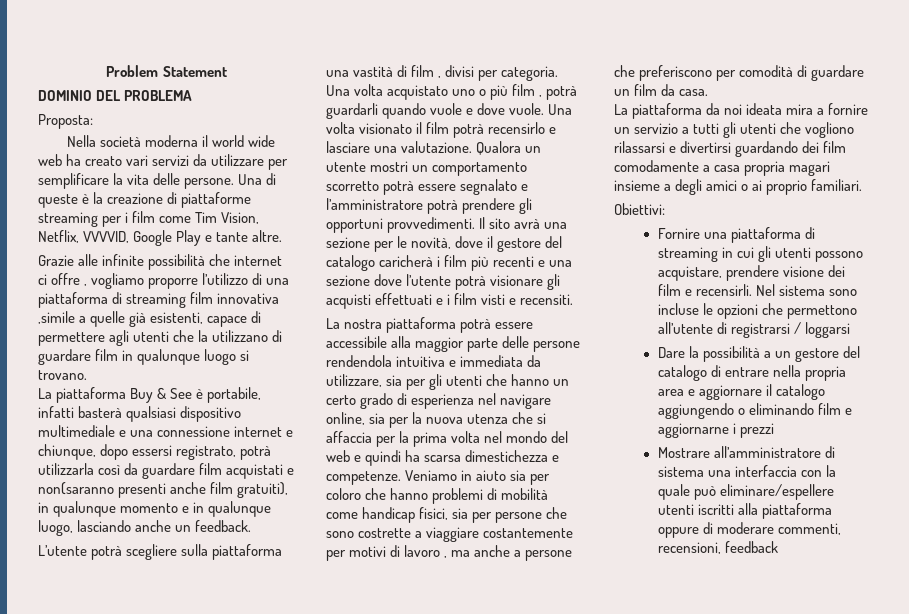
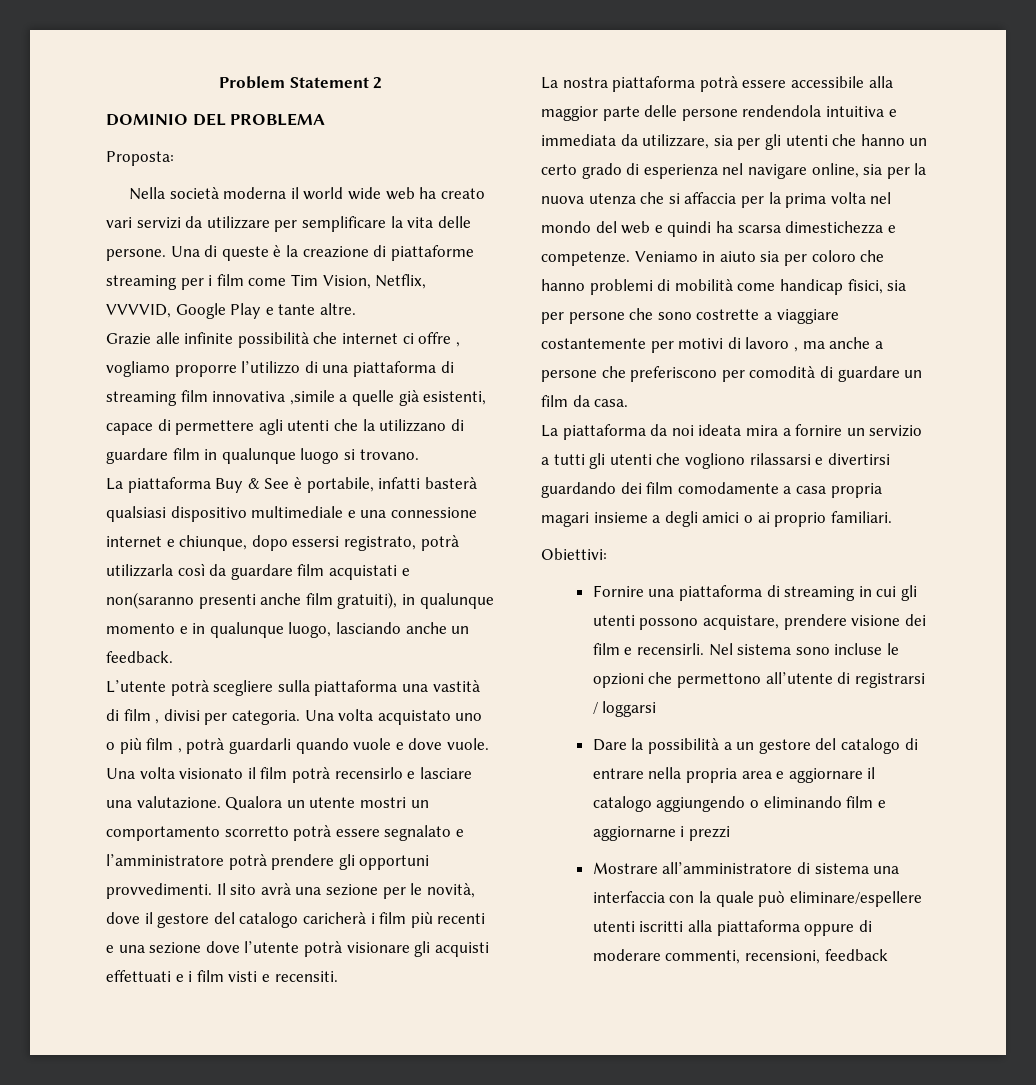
- Problem Statement
+ Problem Statement 2

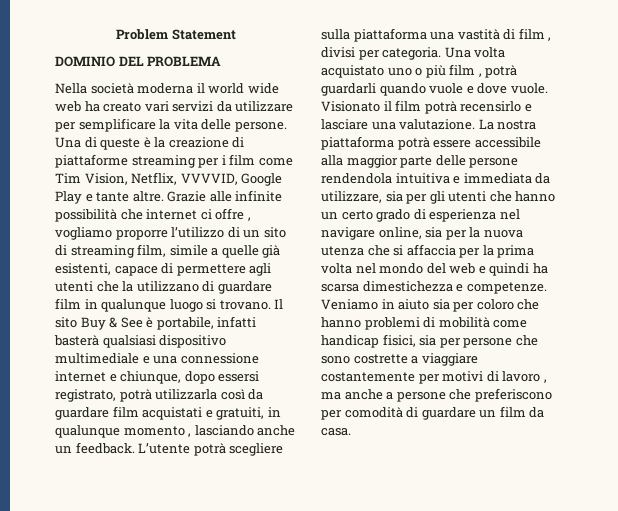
- Problem Statement 2
+ Problem Statement
- Proposta:
- Una di queste è la creazione di piattaforme streaming per i film come Tim Vision, Netflix, VVVVID, Google Play e tante altre.
- Grazie alle infinite possibilità che internet ci offre , vogliamo proporre l’utilizzo di una piattaforma di streaming film innovativa ,simile a quelle già esistenti, capace di permettere agli utenti che la utilizzano di guardare film in qualunque luogo si trovano.
- La piattaforma Buy & See è portabile, infatti basterà qualsiasi dispositivo multimediale e una connessione internet e chiunque, dopo essersi registrato, potrà utilizzarla così da guardare film acquistati e non(saranno presenti anche film gratuiti), in qualunque momento e in qualunque luogo, lasciando anche un feedback.
- L’utente potrà scegliere sulla piattaforma una vastità di film , divisi per categoria.
+ Una di queste è la creazione di piattaforme streaming per i film come Tim Vision, Netflix, VVVVID, Google Play e tante altre. Grazie alle infinite possibilità che internet ci offre , vogliamo proporre l’utilizzo di un sito di streaming film, simile a quelle già esistenti, capace di permettere agli utenti che la utilizzano di guardare film in qualunque luogo si trovano. Il sito Buy & See è portabile, infatti basterà qualsiasi dispositivo multimediale e una connessione internet e chiunque, dopo essersi registrato, potrà utilizzarla così da guardare film acquistati e gratuiti, in qualunque momento , lasciando anche un feedback. L’utente potrà scegliere sulla piattaforma una vastità di film , divisi per categoria.
- Una volta visionato il film potrà recensirlo e lasciare una valutazione. Qualora un utente mostri un comportamento scorretto potrà essere segnalato e l’amministratore potrà prendere gli opportuni provvedimenti. Il sito avrà una sezione per le novità, dove il gestore del catalogo caricherà i film più recenti e una sezione dove l’utente potrà visionare gli acquisti effettuati e i film visti e recensiti.
- La nostra piattaforma potrà essere accessibile alla maggior parte delle persone rendendola intuitiva e immediata da utilizzare, sia per gli utenti che hanno un certo grado di esperienza nel navigare online, sia per la nuova utenza che si affaccia per la prima volta nel mondo del web e quindi ha scarsa dimestichezza e competenze.
+ Visionato il film potrà recensirlo e lasciare una valutazione. La nostra piattaforma potrà essere accessibile alla maggior parte delle persone rendendola intuitiva e immediata da utilizzare, sia per gli utenti che hanno un certo grado di esperienza nel navigare online, sia per la nuova utenza che si affaccia per la prima volta nel mondo del web e quindi ha scarsa dimestichezza e competenze.
- La piattaforma da noi ideata mira a fornire un servizio a tutti gli utenti che vogliono rilassarsi e divertirsi guardando dei film comodamente a casa propria magari insieme a degli amici o ai proprio familiari.
- Obiettivi:
- Fornire una piattaforma di streaming in cui gli utenti possono acquistare, prendere visione dei film e recensirli. Nel sistema sono incluse le opzioni che permettono all’utente di registrarsi / loggarsi
- Dare la possibilità a un gestore del catalogo di entrare nella propria area e aggiornare il catalogo aggiungendo o eliminando film e aggiornarne i prezzi
- Mostrare all’amministratore di sistema una interfaccia con la quale può eliminare/espellere utenti iscritti alla piattaforma oppure di moderare commenti, recensioni, feedback

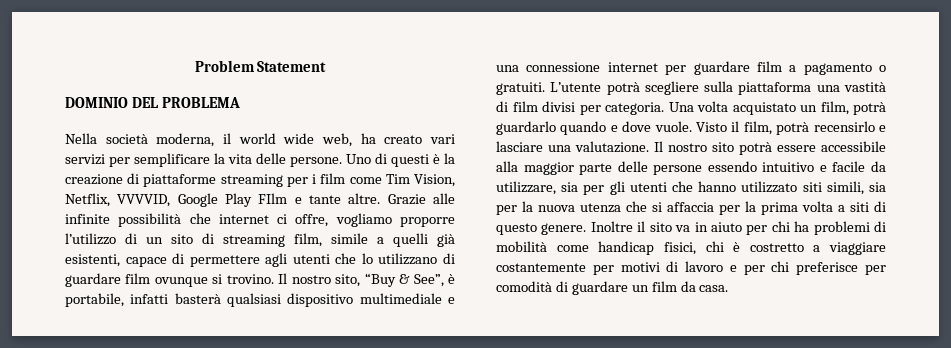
- Nella società moderna il world wide web ha creato vari servizi da utilizzare per semplificare la vita delle persone.
+ Nella società moderna, il world wide web, ha creato vari servizi per semplificare la vita delle persone.
- Una di queste è la creazione di piattaforme streaming per i film come Tim Vision, Netflix, VVVVID, Google Play e tante altre.
+ Uno di questi è la creazione di piattaforme streaming per i film come Tim Vision, Netflix, VVVVID, Google Play FIlm e tante altre.
- Grazie alle infinite possibilità che internet ci offre , vogliamo proporre l’utilizzo di un sito di streaming film, simile a quelle già esistenti, capace di permettere agli utenti che la utilizzano di guardare film in qualunque luogo si trovano. Il sito Buy & See è portabile, infatti basterà qualsiasi dispositivo multimediale e una connessione internet e chiunque, dopo essersi registrato, potrà utilizzarla così da guardare film acquistati e gratuiti, in qualunque momento , lasciando anche un feedback.
+ Grazie alle infinite possibilità che internet ci offre, vogliamo proporre l’utilizzo di un sito di streaming film, simile a quelli già esistenti, capace di permettere agli utenti che lo utilizzano di guardare film ovunque si trovino. Il nostro sito, “Buy & See”, è portabile, infatti basterà qualsiasi dispositivo multimediale e una connessione internet per guardare film a pagamento o gratuiti.
- L’utente potrà scegliere sulla piattaforma una vastità di film , divisi per categoria.
+ L’utente potrà scegliere sulla piattaforma una vastità di film divisi per categoria.
- Una volta acquistato uno o più film , potrà guardarli quando vuole e dove vuole. Visionato il film potrà recensirlo e lasciare una valutazione.
+ Una volta acquistato un film, potrà guardarlo quando e dove vuole. Visto il film, potrà recensirlo e lasciare una valutazione.
- La nostra piattaforma potrà essere accessibile alla maggior parte delle persone rendendola intuitiva e immediata da utilizzare, sia per gli utenti che hanno un certo grado di esperienza nel navigare online, sia per la nuova utenza che si affaccia per la prima volta nel mondo del web e quindi ha scarsa dimestichezza e competenze. Veniamo in aiuto sia per coloro che hanno problemi di mobilità come handicap fisici, sia per persone che sono costrette a viaggiare costantemente per motivi di lavoro , ma anche a persone che preferiscono per comodità di guardare un film da casa.
+ Il nostro sito potrà essere accessibile alla maggior parte delle persone essendo intuitivo e facile da utilizzare, sia per gli utenti che hanno utilizzato siti simili, sia per la nuova utenza che si affaccia per la prima volta a siti di questo genere. Inoltre il sito va in aiuto per chi ha problemi di mobilità come handicap fisici, chi è costretto a viaggiare costantemente per motivi di lavoro e per chi preferisce per comodità di guardare un film da casa.

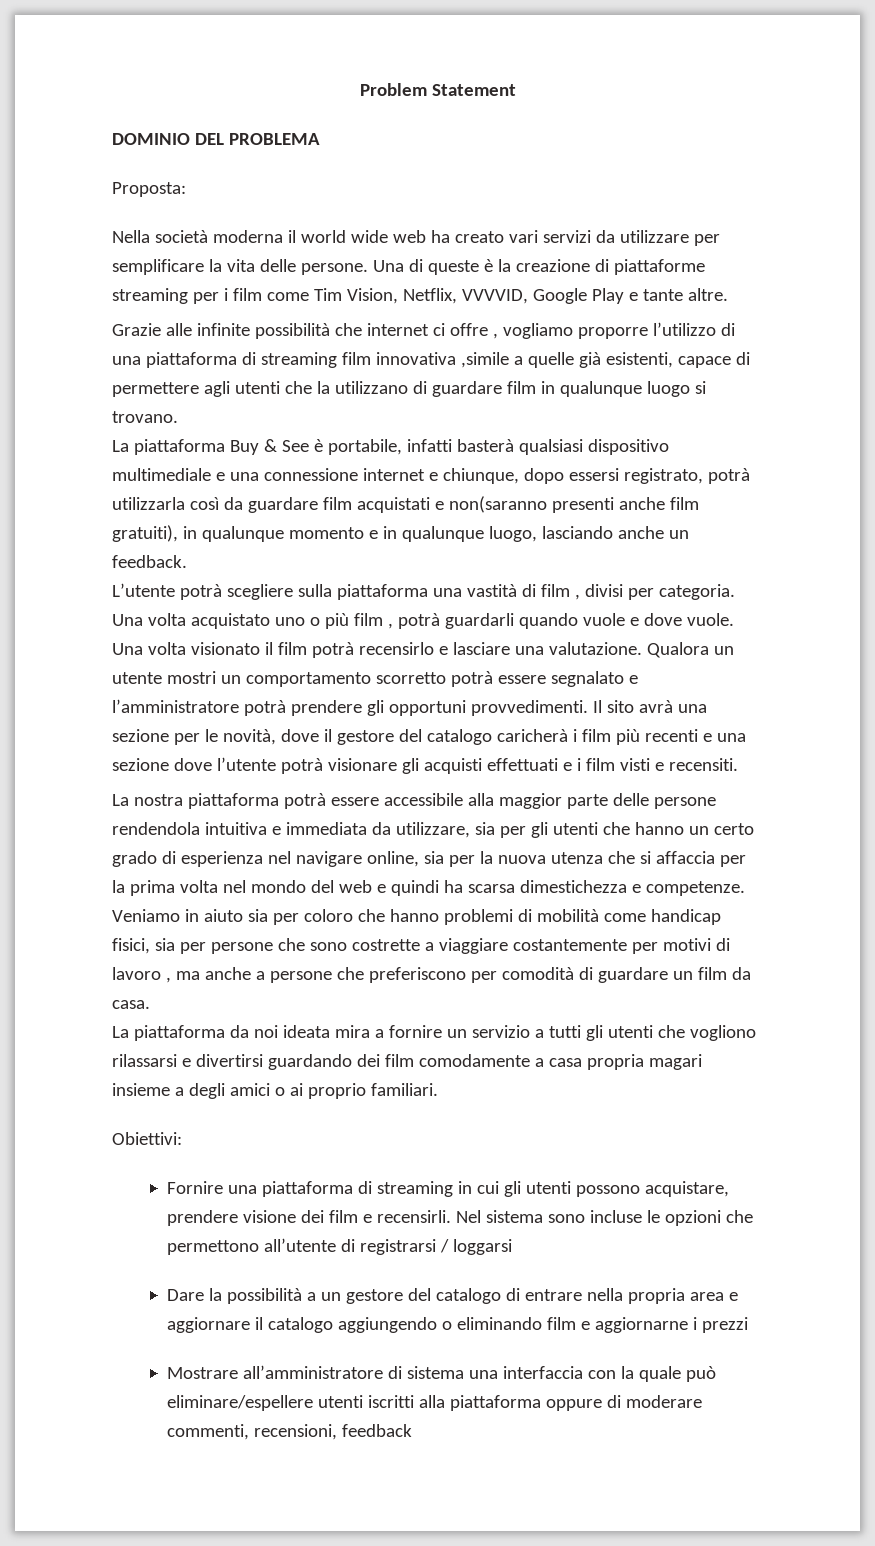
+ Proposta:
- Nella società moderna, il world wide web, ha creato vari servizi per semplificare la vita delle persone.
+ Nella società moderna il world wide web ha creato vari servizi da utilizzare per semplificare la vita delle persone.
- Uno di questi è la creazione di piattaforme streaming per i film come Tim Vision, Netflix, VVVVID, Google Play FIlm e tante altre. Grazie alle infinite possibilità che internet ci offre, vogliamo proporre l’utilizzo di un sito di streaming film, simile a quelli già esistenti, capace di permettere agli utenti che lo utilizzano di guardare film ovunque si trovino. Il nostro sito, “Buy & See”, è portabile, infatti basterà qualsiasi dispositivo multimediale e una connessione internet per guardare film a pagamento o gratuiti. L’utente potrà scegliere sulla piattaforma una vastità di film divisi per categoria.
+ Una di queste è la creazione di piattaforme streaming per i film come Tim Vision, Netflix, VVVVID, Google Play e tante altre.
+ Grazie alle infinite possibilità che internet ci offre , vogliamo proporre l’utilizzo di una piattaforma di streaming film innovativa ,simile a quelle già esistenti, capace di permettere agli utenti che la utilizzano di guardare film in qualunque luogo si trovano.
+ La piattaforma Buy & See è portabile, infatti basterà qualsiasi dispositivo multimediale e una connessione internet e chiunque, dopo essersi registrato, potrà utilizzarla così da guardare film acquistati e non(saranno presenti anche film gratuiti), in qualunque momento e in qualunque luogo, lasciando anche un feedback.
+ L’utente potrà scegliere sulla piattaforma una vastità di film , divisi per categoria.
- Una volta acquistato un film, potrà guardarlo quando e dove vuole. Visto il film, potrà recensirlo e lasciare una valutazione.
+ Una volta acquistato uno o più film , potrà guardarli quando vuole e dove vuole. Una volta visionato il film potrà recensirlo e lasciare una valutazione.
- Il nostro sito potrà essere accessibile alla maggior parte delle persone essendo intuitivo e facile da utilizzare, sia per gli utenti che hanno utilizzato siti simili, sia per la nuova utenza che si affaccia per la prima volta a siti di questo genere. Inoltre il sito va in aiuto per chi ha problemi di mobilità come handicap fisici, chi è costretto a viaggiare costantemente per motivi di lavoro e per chi preferisce per comodità di guardare un film da casa.
+ Qualora un utente mostri un comportamento scorretto potrà essere segnalato e l’amministratore potrà prendere gli opportuni provvedimenti. Il sito avrà una sezione per le novità, dove il gestore del catalogo caricherà i film più recenti e una sezione dove l’utente potrà visionare gli acquisti effettuati e i film visti e recensiti.
+ La nostra piattaforma potrà essere accessibile alla maggior parte delle persone rendendola intuitiva e immediata da utilizzare, sia per gli utenti che hanno un certo grado di esperienza nel navigare online, sia per la nuova utenza che si affaccia per la prima volta nel mondo del web e quindi ha scarsa dimestichezza e competenze. Veniamo in aiuto sia per coloro che hanno problemi di mobilità come handicap fisici, sia per persone che sono costrette a viaggiare costantemente per motivi di lavoro , ma anche a persone che preferiscono per comodità di guardare un film da casa.
+ La piattaforma da noi ideata mira a fornire un servizio a tutti gli utenti che vogliono rilassarsi e divertirsi guardando dei film comodamente a casa propria magari insieme a degli amici o ai proprio familiari.
+ Obiettivi:
+ Fornire una piattaforma di streaming in cui gli utenti possono acquistare, prendere visione dei film e recensirli. Nel sistema sono incluse le opzioni che permettono all’utente di registrarsi / loggarsi
+ Dare la possibilità a un gestore del catalogo di entrare nella propria area e aggiornare il catalogo aggiungendo o eliminando film e aggiornarne i prezzi
+ Mostrare all’amministratore di sistema una interfaccia con la quale può eliminare/espellere utenti iscritti alla piattaforma oppure di moderare commenti, recensioni, feedback

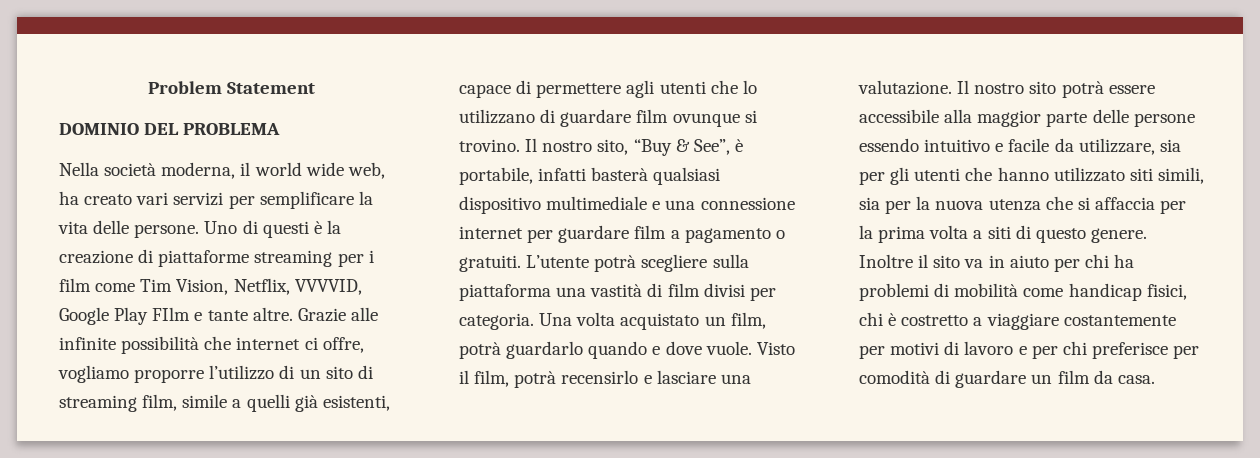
- Proposta:
- Nella società moderna il world wide web ha creato vari servizi da utilizzare per semplificare la vita delle persone.
+ Nella società moderna, il world wide web, ha creato vari servizi per semplificare la vita delle persone.
- Una di queste è la creazione di piattaforme streaming per i film come Tim Vision, Netflix, VVVVID, Google Play e tante altre.
- Grazie alle infinite possibilità che internet ci offre , vogliamo proporre l’utilizzo di una piattaforma di streaming film innovativa ,simile a quelle già esistenti, capace di permettere agli utenti che la utilizzano di guardare film in qualunque luogo si trovano.
- La piattaforma Buy & See è portabile, infatti basterà qualsiasi dispositivo multimediale e una connessione internet e chiunque, dopo essersi registrato, potrà utilizzarla così da guardare film acquistati e non(saranno presenti anche film gratuiti), in qualunque momento e in qualunque luogo, lasciando anche un feedback.
- L’utente potrà scegliere sulla piattaforma una vastità di film , divisi per categoria.
+ Uno di questi è la creazione di piattaforme streaming per i film come Tim Vision, Netflix, VVVVID, Google Play FIlm e tante altre. Grazie alle infinite possibilità che internet ci offre, vogliamo proporre l’utilizzo di un sito di streaming film, simile a quelli già esistenti, capace di permettere agli utenti che lo utilizzano di guardare film ovunque si trovino. Il nostro sito, “Buy & See”, è portabile, infatti basterà qualsiasi dispositivo multimediale e una connessione internet per guardare film a pagamento o gratuiti. L’utente potrà scegliere sulla piattaforma una vastità di film divisi per categoria.
- Una volta acquistato uno o più film , potrà guardarli quando vuole e dove vuole. Una volta visionato il film potrà recensirlo e lasciare una valutazione.
+ Una volta acquistato un film, potrà guardarlo quando e dove vuole. Visto il film, potrà recensirlo e lasciare una valutazione.
- Qualora un utente mostri un comportamento scorretto potrà essere segnalato e l’amministratore potrà prendere gli opportuni provvedimenti. Il sito avrà una sezione per le novità, dove il gestore del catalogo caricherà i film più recenti e una sezione dove l’utente potrà visionare gli acquisti effettuati e i film visti e recensiti.
- La nostra piattaforma potrà essere accessibile alla maggior parte delle persone rendendola intuitiva e immediata da utilizzare, sia per gli utenti che hanno un certo grado di esperienza nel navigare online, sia per la nuova utenza che si affaccia per la prima volta nel mondo del web e quindi ha scarsa dimestichezza e competenze. Veniamo in aiuto sia per coloro che hanno problemi di mobilità come handicap fisici, sia per persone che sono costrette a viaggiare costantemente per motivi di lavoro , ma anche a persone che preferiscono per comodità di guardare un film da casa.
+ Il nostro sito potrà essere accessibile alla maggior parte delle persone essendo intuitivo e facile da utilizzare, sia per gli utenti che hanno utilizzato siti simili, sia per la nuova utenza che si affaccia per la prima volta a siti di questo genere. Inoltre il sito va in aiuto per chi ha problemi di mobilità come handicap fisici, chi è costretto a viaggiare costantemente per motivi di lavoro e per chi preferisce per comodità di guardare un film da casa.
- La piattaforma da noi ideata mira a fornire un servizio a tutti gli utenti che vogliono rilassarsi e divertirsi guardando dei film comodamente a casa propria magari insieme a degli amici o ai proprio familiari.
- Obiettivi:
- Fornire una piattaforma di streaming in cui gli utenti possono acquistare, prendere visione dei film e recensirli. Nel sistema sono incluse le opzioni che permettono all’utente di registrarsi / loggarsi
- Dare la possibilità a un gestore del catalogo di entrare nella propria area e aggiornare il catalogo aggiungendo o eliminando film e aggiornarne i prezzi
- Mostrare all’amministratore di sistema una interfaccia con la quale può eliminare/espellere utenti iscritti alla piattaforma oppure di moderare commenti, recensioni, feedback

